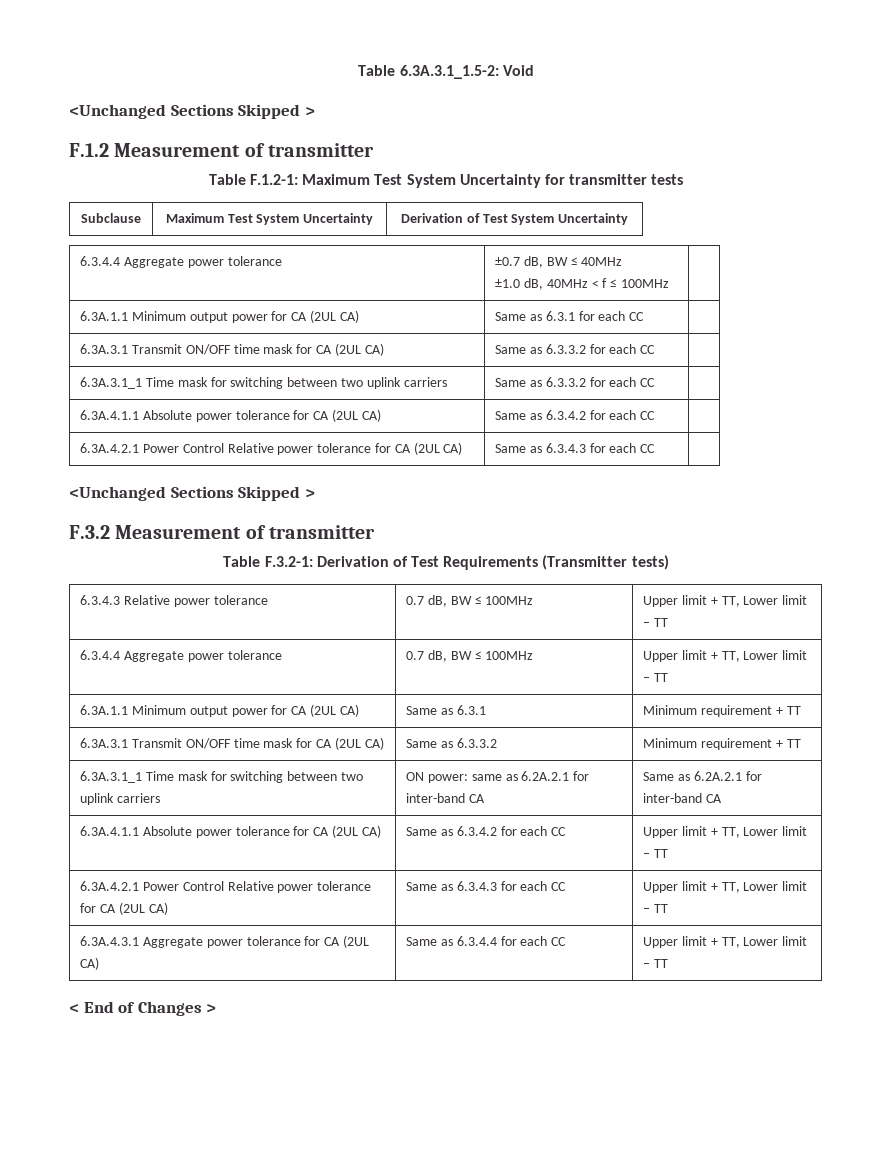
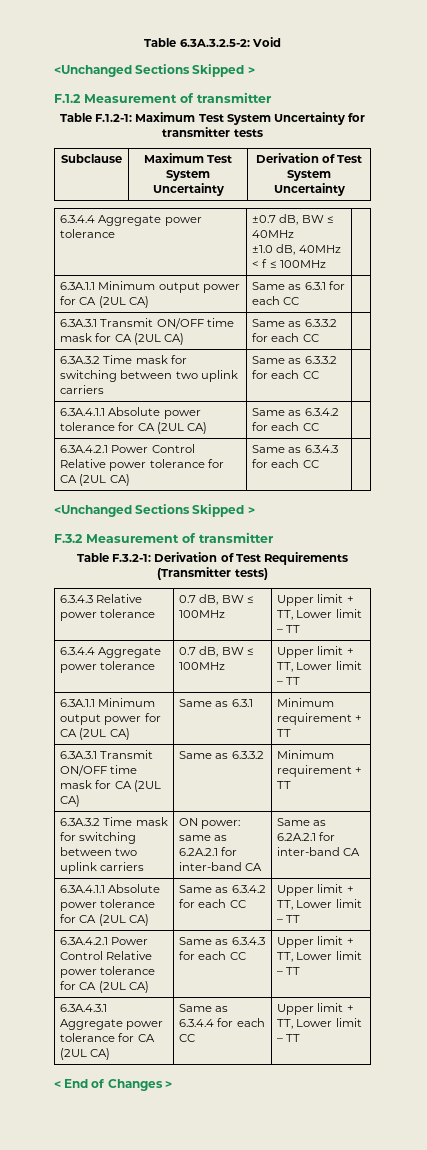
- Table 6.3A.3.1_1.5-2: Void
+ Table 6.3A.3.2.5-2: Void
- 6.3A.3.1_1 Time mask for switching between two uplink carriers | Same as 6.3.3.2 for each CC |
+ 6.3A.3.2 Time mask for switching between two uplink carriers | Same as 6.3.3.2 for each CC |
- 6.3A.3.1_1 Time mask for switching between two uplink carriers | ON power: same as 6.2A.2.1 for inter-band CA | Same as 6.2A.2.1 for inter-band CA
+ 6.3A.3.2 Time mask for switching between two uplink carriers | ON power: same as 6.2A.2.1 for inter-band CA | Same as 6.2A.2.1 for inter-band CA

